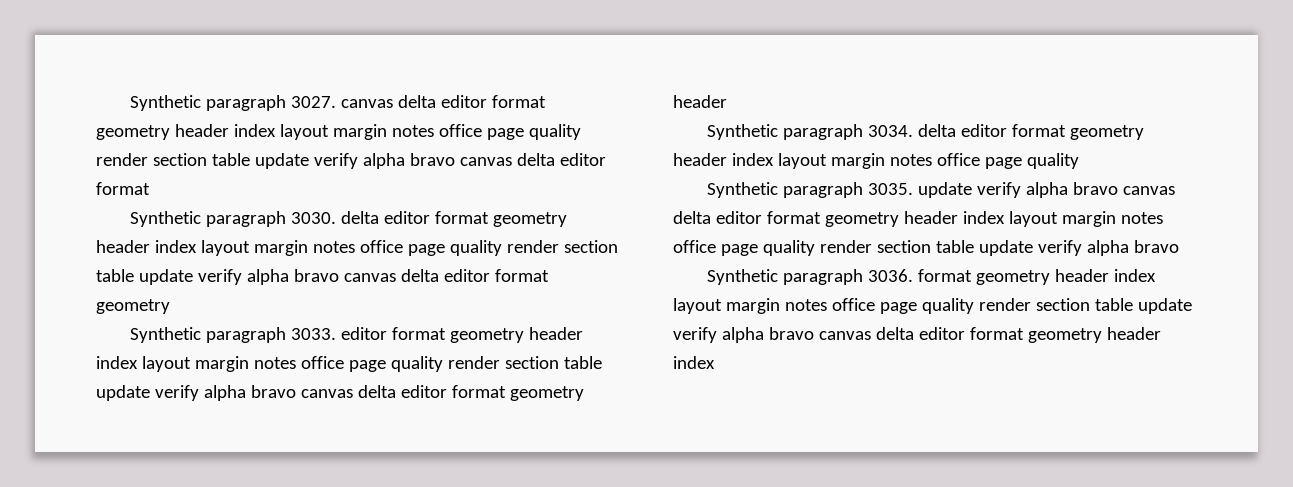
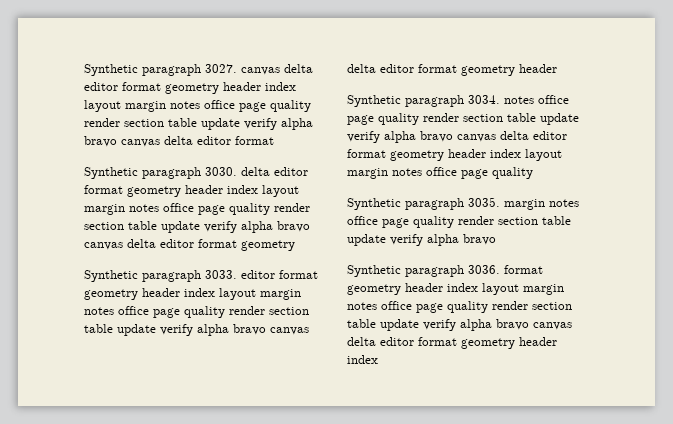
- Synthetic paragraph 3034. delta editor format geometry header index layout margin notes office page quality
+ Synthetic paragraph 3034. notes office page quality render section table update verify alpha bravo canvas delta editor format geometry header index layout margin notes office page quality
- Synthetic paragraph 3035. update verify alpha bravo canvas delta editor format geometry header index layout margin notes office page quality render section table update verify alpha bravo
+ Synthetic paragraph 3035. margin notes office page quality render section table update verify alpha bravo

